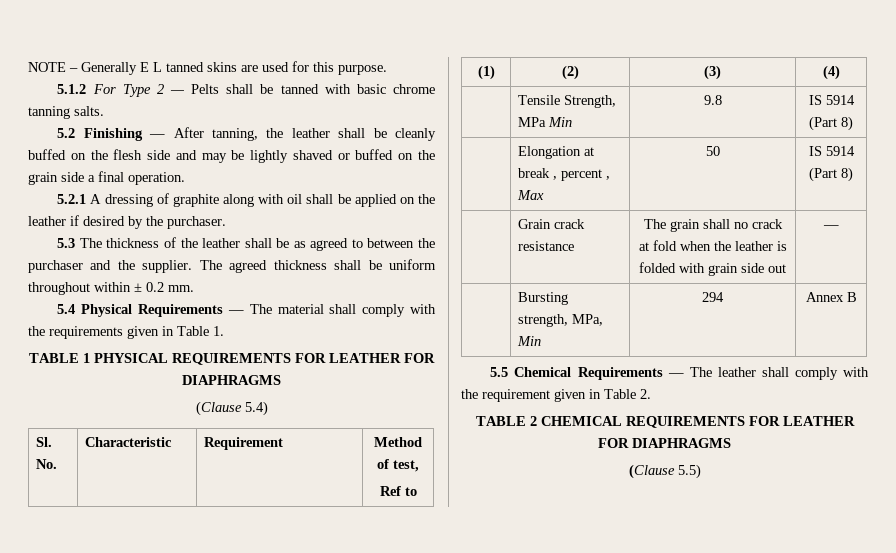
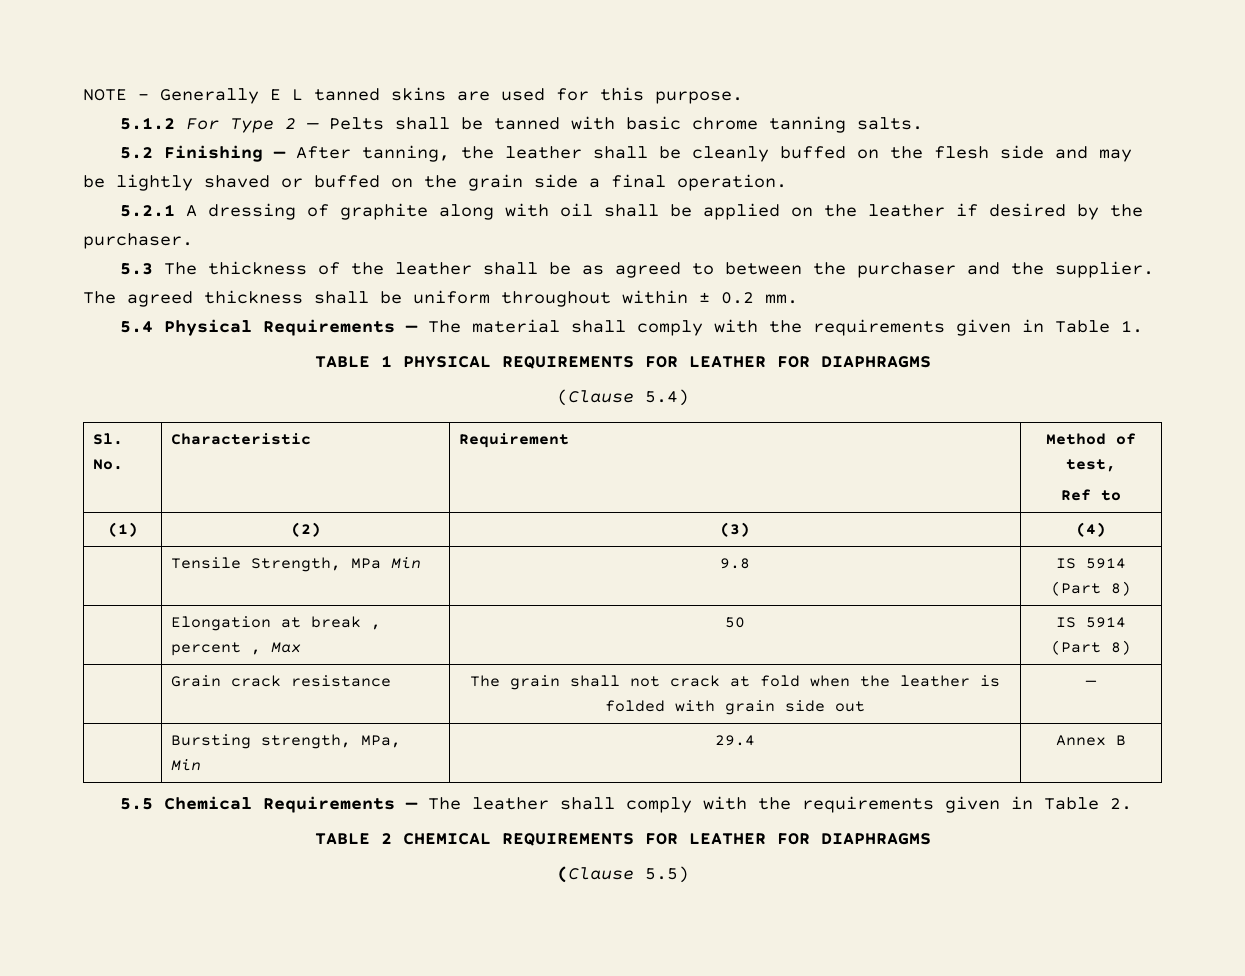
- | Grain crack resistance | The grain shall no crack at fold when the leather is folded with grain side out | —
+ | Grain crack resistance | The grain shall not crack at fold when the leather is folded with grain side out | —
- | Bursting strength, MPa, Min | 294 | Annex B
+ | Bursting strength, MPa, Min | 29.4 | Annex B
- 5.5 Chemical Requirements — The leather shall comply with the requirement given in Table 2.
+ 5.5 Chemical Requirements — The leather shall comply with the requirements given in Table 2.

